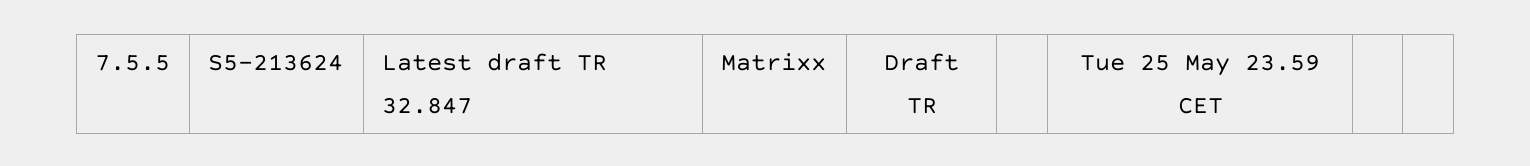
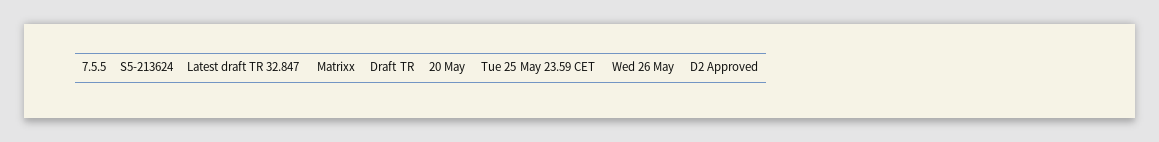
- 7.5.5 | S5-213624 | Latest draft TR 32.847 | Matrixx | Draft TR | | Tue 25 May 23.59 CET | |
+ 7.5.5 | S5-213624 | Latest draft TR 32.847 | Matrixx | Draft TR | 20 May | Tue 25 May 23.59 CET | Wed 26 May | D2 Approved

